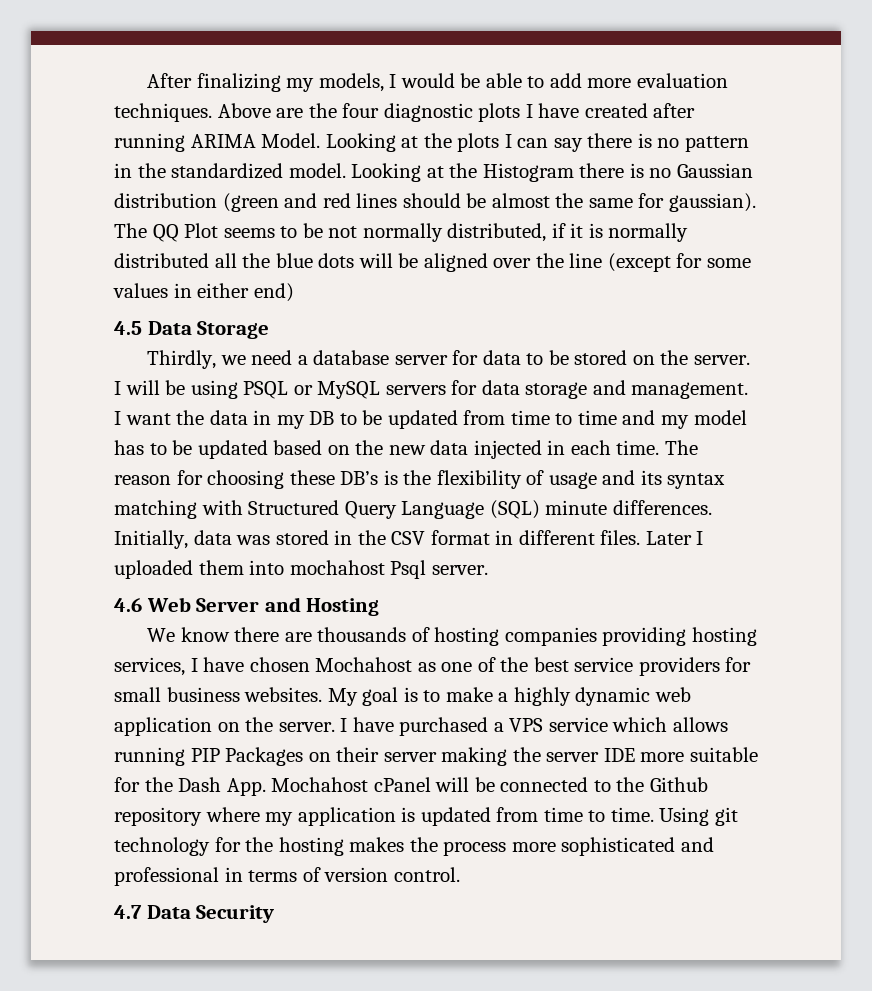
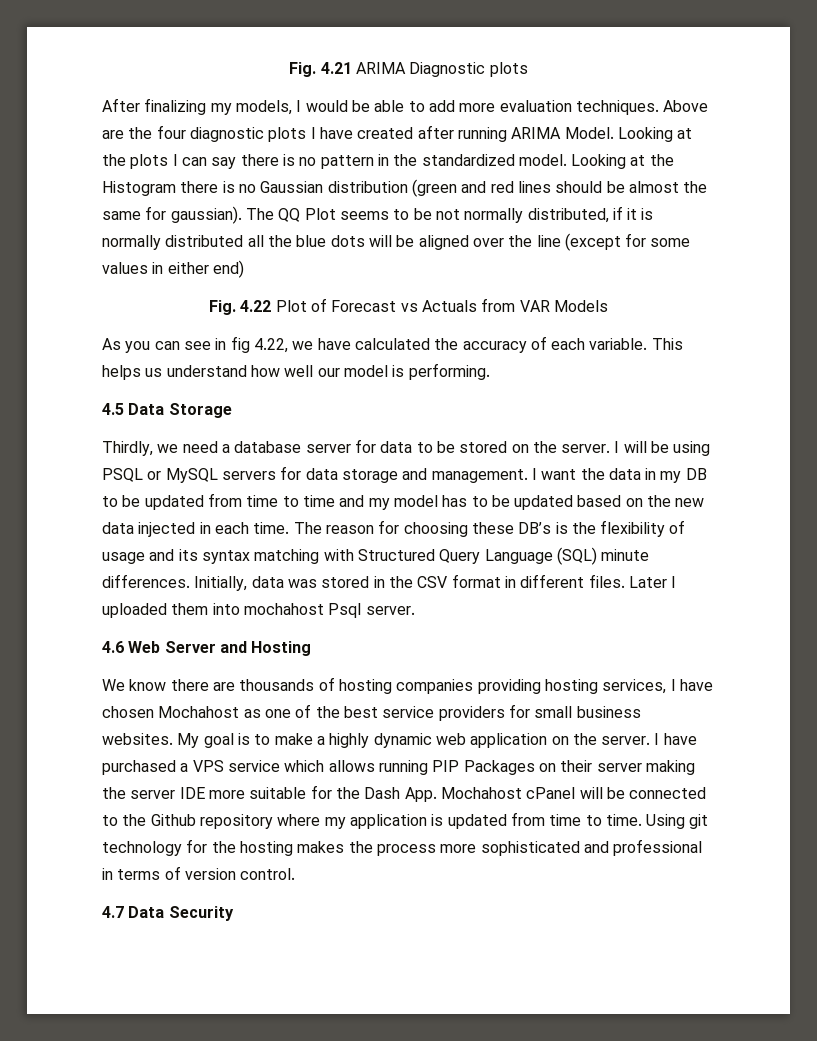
+ Fig. 4.21 ARIMA Diagnostic plots
+ Fig. 4.22 Plot of Forecast vs Actuals from VAR Models
+ As you can see in fig 4.22, we have calculated the accuracy of each variable. This helps us understand how well our model is performing.

